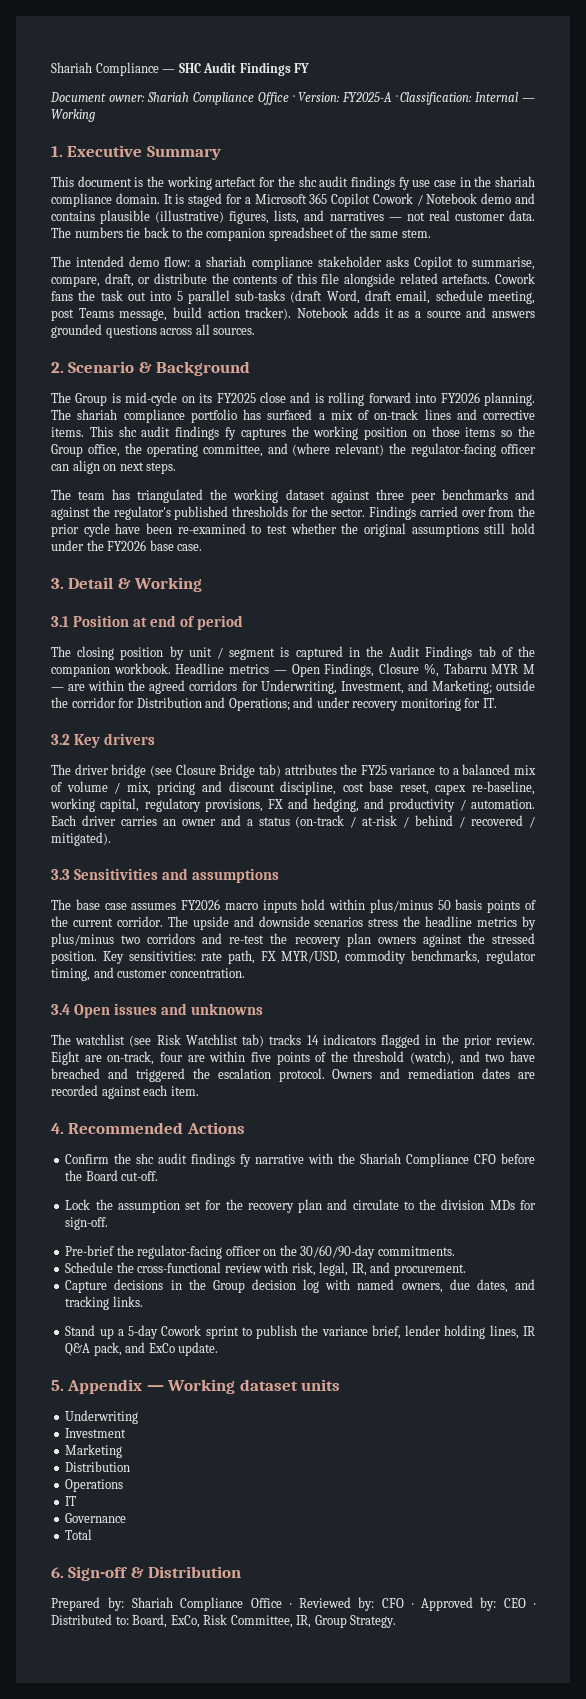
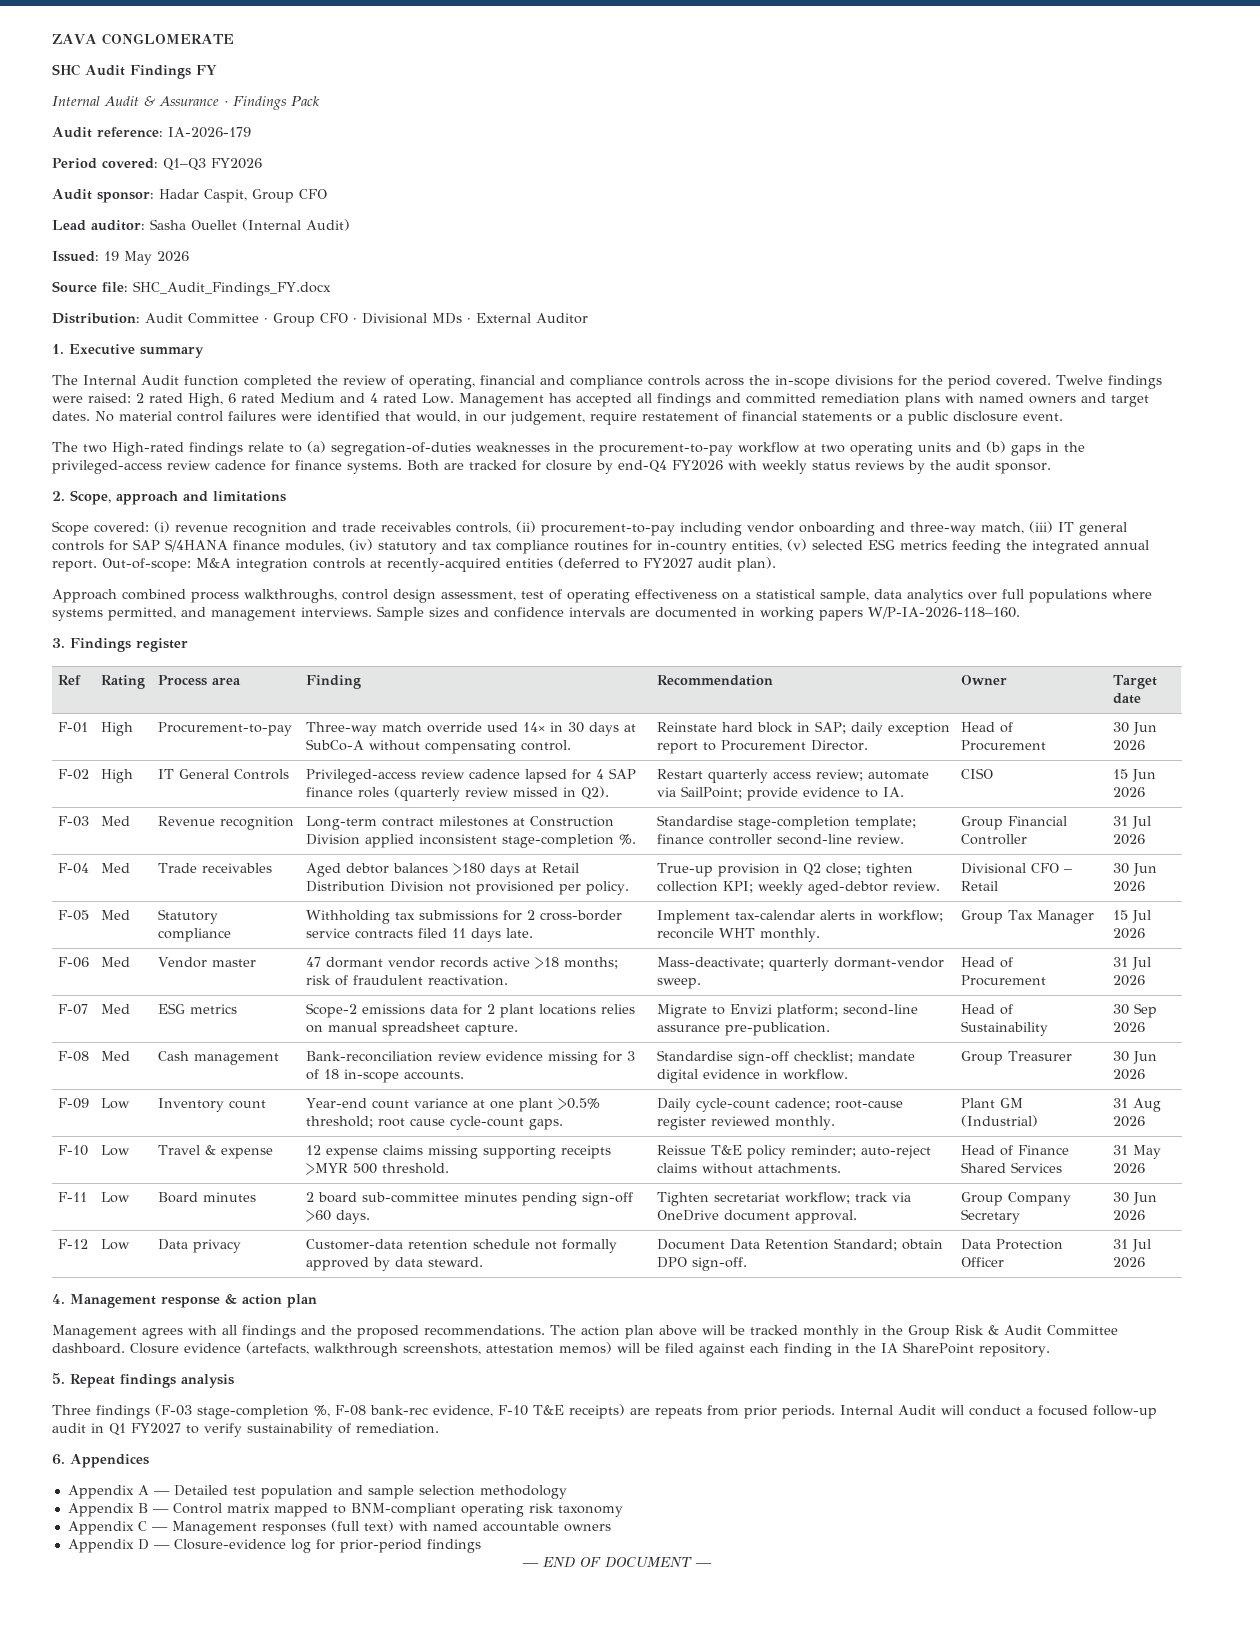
- Shariah Compliance — SHC Audit Findings FY
+ ZAVA CONGLOMERATE
+ SHC Audit Findings FY
- Document owner: Shariah Compliance Office · Version: FY2025-A · Classification: Internal — Working
- 1. Executive Summary
- This document is the working artefact for the shc audit findings fy use case in the shariah compliance domain. It is staged for a Microsoft 365 Copilot Cowork / Notebook demo and contains plausible (illustrative) figures, lists, and narratives — not real customer data. The numbers tie back to the companion spreadsheet of the same stem.
- The intended demo flow: a shariah compliance stakeholder asks Copilot to summarise, compare, draft, or distribute the contents of this file alongside related artefacts. Cowork fans the task out into 5 parallel sub-tasks (draft Word, draft email, schedule meeting, post Teams message, build action tracker). Notebook adds it as a source and answers grounded questions across all sources.
- 2. Scenario & Background
- The Group is mid-cycle on its FY2025 close and is rolling forward into FY2026 planning. The shariah compliance portfolio has surfaced a mix of on-track lines and corrective items. This shc audit findings fy captures the working position on those items so the Group office, the operating committee, and (where relevant) the regulator-facing officer can align on next steps.
- The team has triangulated the working dataset against three peer benchmarks and against the regulator's published thresholds for the sector. Findings carried over from the prior cycle have been re-examined to test whether the original assumptions still hold under the FY2026 base case.
- 3. Detail & Working
- 3.1 Position at end of period
- The closing position by unit / segment is captured in the Audit Findings tab of the companion workbook. Headline metrics — Open Findings, Closure %, Tabarru MYR M — are within the agreed corridors for Underwriting, Investment, and Marketing; outside the corridor for Distribution and Operations; and under recovery monitoring for IT.
- 3.2 Key drivers
- The driver bridge (see Closure Bridge tab) attributes the FY25 variance to a balanced mix of volume / mix, pricing and discount discipline, cost base reset, capex re-baseline, working capital, regulatory provisions, FX and hedging, and productivity / automation. Each driver carries an owner and a status (on-track / at-risk / behind / recovered / mitigated).
- 3.3 Sensitivities and assumptions
- The base case assumes FY2026 macro inputs hold within plus/minus 50 basis points of the current corridor. The upside and downside scenarios stress the headline metrics by plus/minus two corridors and re-test the recovery plan owners against the stressed position. Key sensitivities: rate path, FX MYR/USD, commodity benchmarks, regulator timing, and customer concentration.
- 3.4 Open issues and unknowns
- The watchlist (see Risk Watchlist tab) tracks 14 indicators flagged in the prior review. Eight are on-track, four are within five points of the threshold (watch), and two have breached and triggered the escalation protocol. Owners and remediation dates are recorded against each item.
- 4. Recommended Actions
- Confirm the shc audit findings fy narrative with the Shariah Compliance CFO before the Board cut-off.
- Lock the assumption set for the recovery plan and circulate to the division MDs for sign-off.
- Pre-brief the regulator-facing officer on the 30/60/90-day commitments.
- Schedule the cross-functional review with risk, legal, IR, and procurement.
- Capture decisions in the Group decision log with named owners, due dates, and tracking links.
- Stand up a 5-day Cowork sprint to publish the variance brief, lender holding lines, IR Q&A pack, and ExCo update.
- 5. Appendix — Working dataset units
- Underwriting
- Investment
- Marketing
- Distribution
- Operations
- IT
- Governance
- Total
- 6. Sign-off & Distribution
- Prepared by: Shariah Compliance Office · Reviewed by: CFO · Approved by: CEO · Distributed to: Board, ExCo, Risk Committee, IR, Group Strategy.
+ Internal Audit & Assurance · Findings Pack
+ Audit reference: IA-2026-179
+ Period covered: Q1–Q3 FY2026
+ Audit sponsor: Hadar Caspit, Group CFO
+ Lead auditor: Sasha Ouellet (Internal Audit)
+ Issued: 19 May 2026
+ Source file: SHC_Audit_Findings_FY.docx
+ Distribution: Audit Committee · Group CFO · Divisional MDs · External Auditor
+ 1. Executive summary
+ The Internal Audit function completed the review of operating, financial and compliance controls across the in-scope divisions for the period covered. Twelve findings were raised: 2 rated High, 6 rated Medium and 4 rated Low. Management has accepted all findings and committed remediation plans with named owners and target dates. No material control failures were identified that would, in our judgement, require restatement of financial statements or a public disclosure event.
+ The two High-rated findings relate to (a) segregation-of-duties weaknesses in the procurement-to-pay workflow at two operating units and (b) gaps in the privileged-access review cadence for finance systems. Both are tracked for closure by end-Q4 FY2026 with weekly status reviews by the audit sponsor.
+ 2. Scope, approach and limitations
+ Scope covered: (i) revenue recognition and trade receivables controls, (ii) procurement-to-pay including vendor onboarding and three-way match, (iii) IT general controls for SAP S/4HANA finance modules, (iv) statutory and tax compliance routines for in-country entities, (v) selected ESG metrics feeding the integrated annual report. Out-of-scope: M&A integration controls at recently-acquired entities (deferred to FY2027 audit plan).
+ Approach combined process walkthroughs, control design assessment, test of operating effectiveness on a statistical sample, data analytics over full populations where systems permitted, and management interviews. Sample sizes and confidence intervals are documented in working papers W/P-IA-2026-118–160.
+ 3. Findings register
+ Ref | Rating | Process area | Finding | Recommendation | Owner | Target date
+ F-01 | High | Procurement-to-pay | Three-way match override used 14× in 30 days at SubCo-A without compensating control. | Reinstate hard block in SAP; daily exception report to Procurement Director. | Head of Procurement | 30 Jun 2026
+ F-02 | High | IT General Controls | Privileged-access review cadence lapsed for 4 SAP finance roles (quarterly review missed in Q2). | Restart quarterly access review; automate via SailPoint; provide evidence to IA. | CISO | 15 Jun 2026
+ F-03 | Med | Revenue recognition | Long-term contract milestones at Construction Division applied inconsistent stage-completion %. | Standardise stage-completion template; finance controller second-line review. | Group Financial Controller | 31 Jul 2026
+ F-04 | Med | Trade receivables | Aged debtor balances >180 days at Retail Distribution Division not provisioned per policy. | True-up provision in Q2 close; tighten collection KPI; weekly aged-debtor review. | Divisional CFO – Retail | 30 Jun 2026
+ F-05 | Med | Statutory compliance | Withholding tax submissions for 2 cross-border service contracts filed 11 days late. | Implement tax-calendar alerts in workflow; reconcile WHT monthly. | Group Tax Manager | 15 Jul 2026
+ F-06 | Med | Vendor master | 47 dormant vendor records active >18 months; risk of fraudulent reactivation. | Mass-deactivate; quarterly dormant-vendor sweep. | Head of Procurement | 31 Jul 2026
+ F-07 | Med | ESG metrics | Scope-2 emissions data for 2 plant locations relies on manual spreadsheet capture. | Migrate to Envizi platform; second-line assurance pre-publication. | Head of Sustainability | 30 Sep 2026
+ F-08 | Med | Cash management | Bank-reconciliation review evidence missing for 3 of 18 in-scope accounts. | Standardise sign-off checklist; mandate digital evidence in workflow. | Group Treasurer | 30 Jun 2026
+ F-09 | Low | Inventory count | Year-end count variance at one plant >0.5% threshold; root cause cycle-count gaps. | Daily cycle-count cadence; root-cause register reviewed monthly. | Plant GM (Industrial) | 31 Aug 2026
+ F-10 | Low | Travel & expense | 12 expense claims missing supporting receipts >MYR 500 threshold. | Reissue T&E policy reminder; auto-reject claims without attachments. | Head of Finance Shared Services | 31 May 2026
+ F-11 | Low | Board minutes | 2 board sub-committee minutes pending sign-off >60 days. | Tighten secretariat workflow; track via OneDrive document approval. | Group Company Secretary | 30 Jun 2026
+ F-12 | Low | Data privacy | Customer-data retention schedule not formally approved by data steward. | Document Data Retention Standard; obtain DPO sign-off. | Data Protection Officer | 31 Jul 2026
+ 4. Management response & action plan
+ Management agrees with all findings and the proposed recommendations. The action plan above will be tracked monthly in the Group Risk & Audit Committee dashboard. Closure evidence (artefacts, walkthrough screenshots, attestation memos) will be filed against each finding in the IA SharePoint repository.
+ 5. Repeat findings analysis
+ Three findings (F-03 stage-completion %, F-08 bank-rec evidence, F-10 T&E receipts) are repeats from prior periods. Internal Audit will conduct a focused follow-up audit in Q1 FY2027 to verify sustainability of remediation.
+ 6. Appendices
+ Appendix A — Detailed test population and sample selection methodology
+ Appendix B — Control matrix mapped to BNM-compliant operating risk taxonomy
+ Appendix C — Management responses (full text) with named accountable owners
+ Appendix D — Closure-evidence log for prior-period findings
+ — END OF DOCUMENT —

